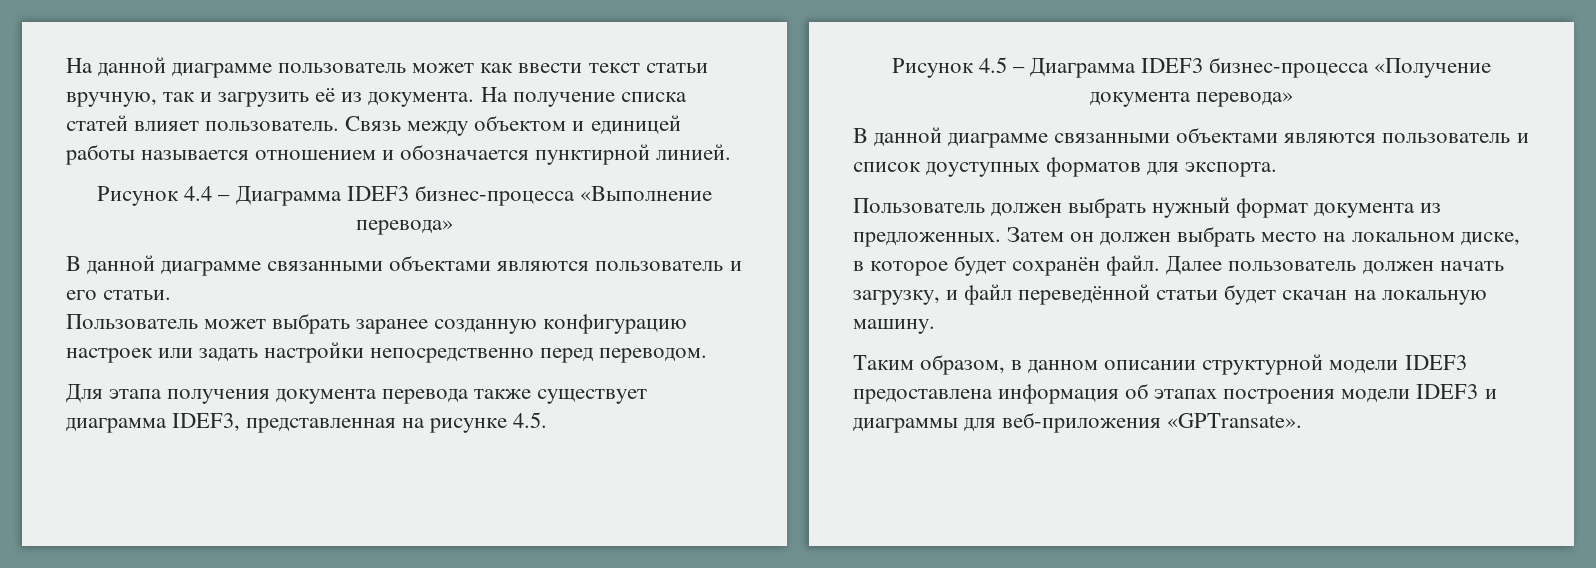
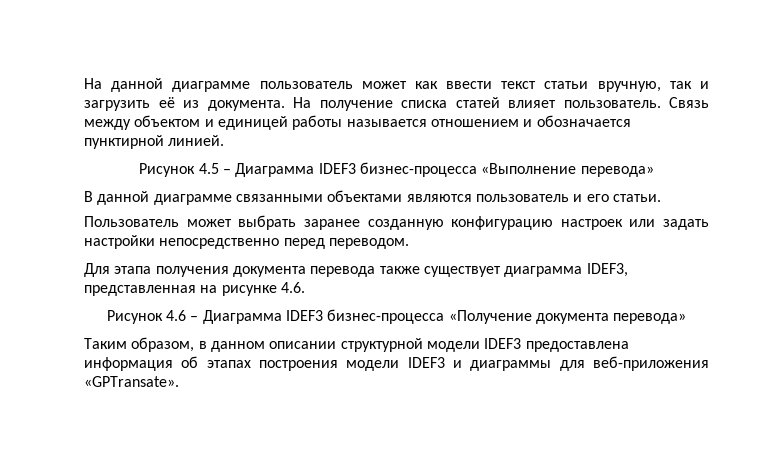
- Рисунок 4.4 – Диаграмма IDEF3 бизнес-процесса «Выполнение перевода»
+ Рисунок 4.5 – Диаграмма IDEF3 бизнес-процесса «Выполнение перевода»
- Для этапа получения документа перевода также существует диаграмма IDEF3, представленная на рисунке 4.5.
- Рисунок 4.5 – Диаграмма IDEF3 бизнес-процесса «Получение документа перевода»
+ Для этапа получения документа перевода также существует диаграмма IDEF3, представленная на рисунке 4.6.
+ Рисунок 4.6 – Диаграмма IDEF3 бизнес-процесса «Получение документа перевода»
- В данной диаграмме связанными объектами являются пользователь и список доуступных форматов для экспорта.
- Пользователь должен выбрать нужный формат документа из предложенных. Затем он должен выбрать место на локальном диске, в которое будет сохранён файл. Далее пользователь должен начать загрузку, и файл переведённой статьи будет скачан на локальную машину.

